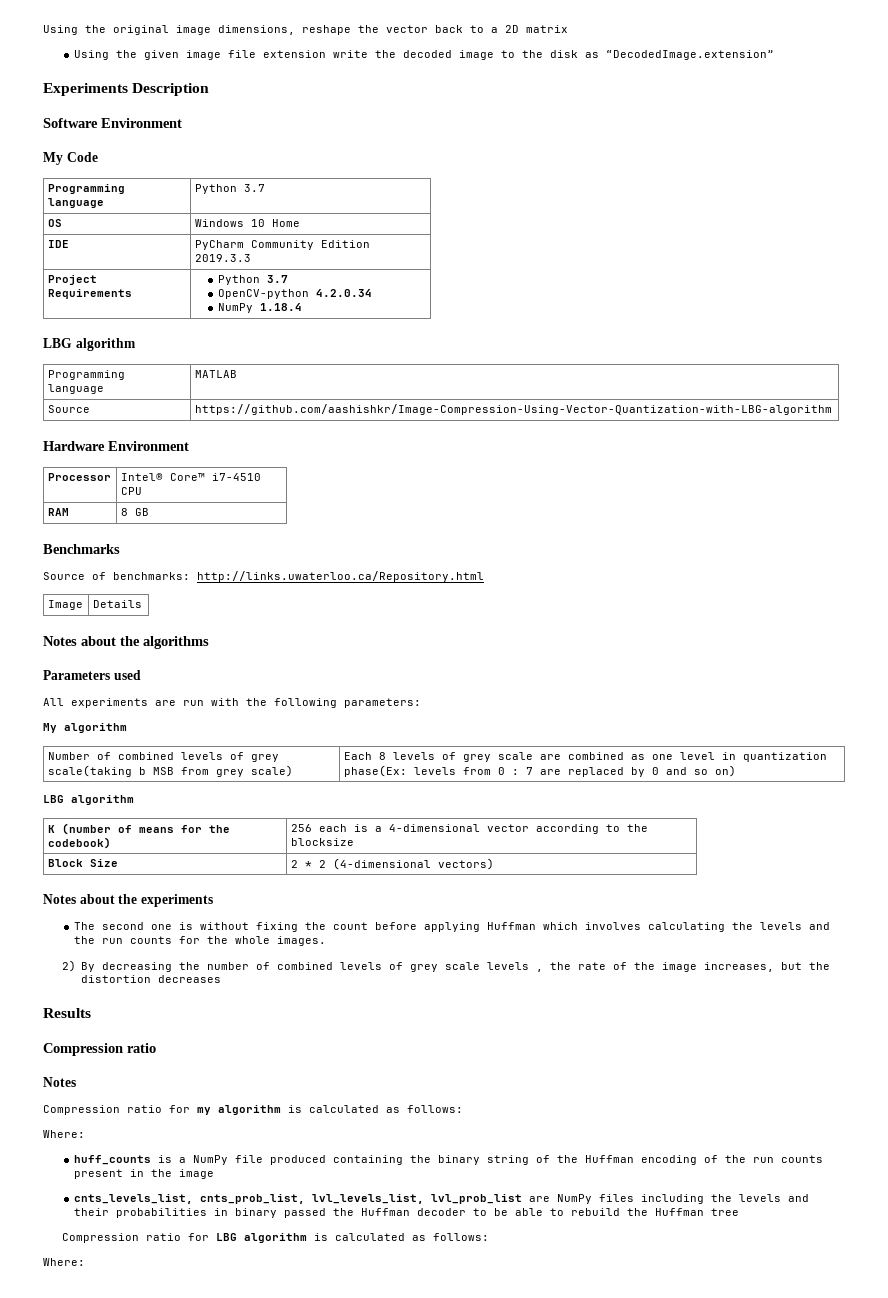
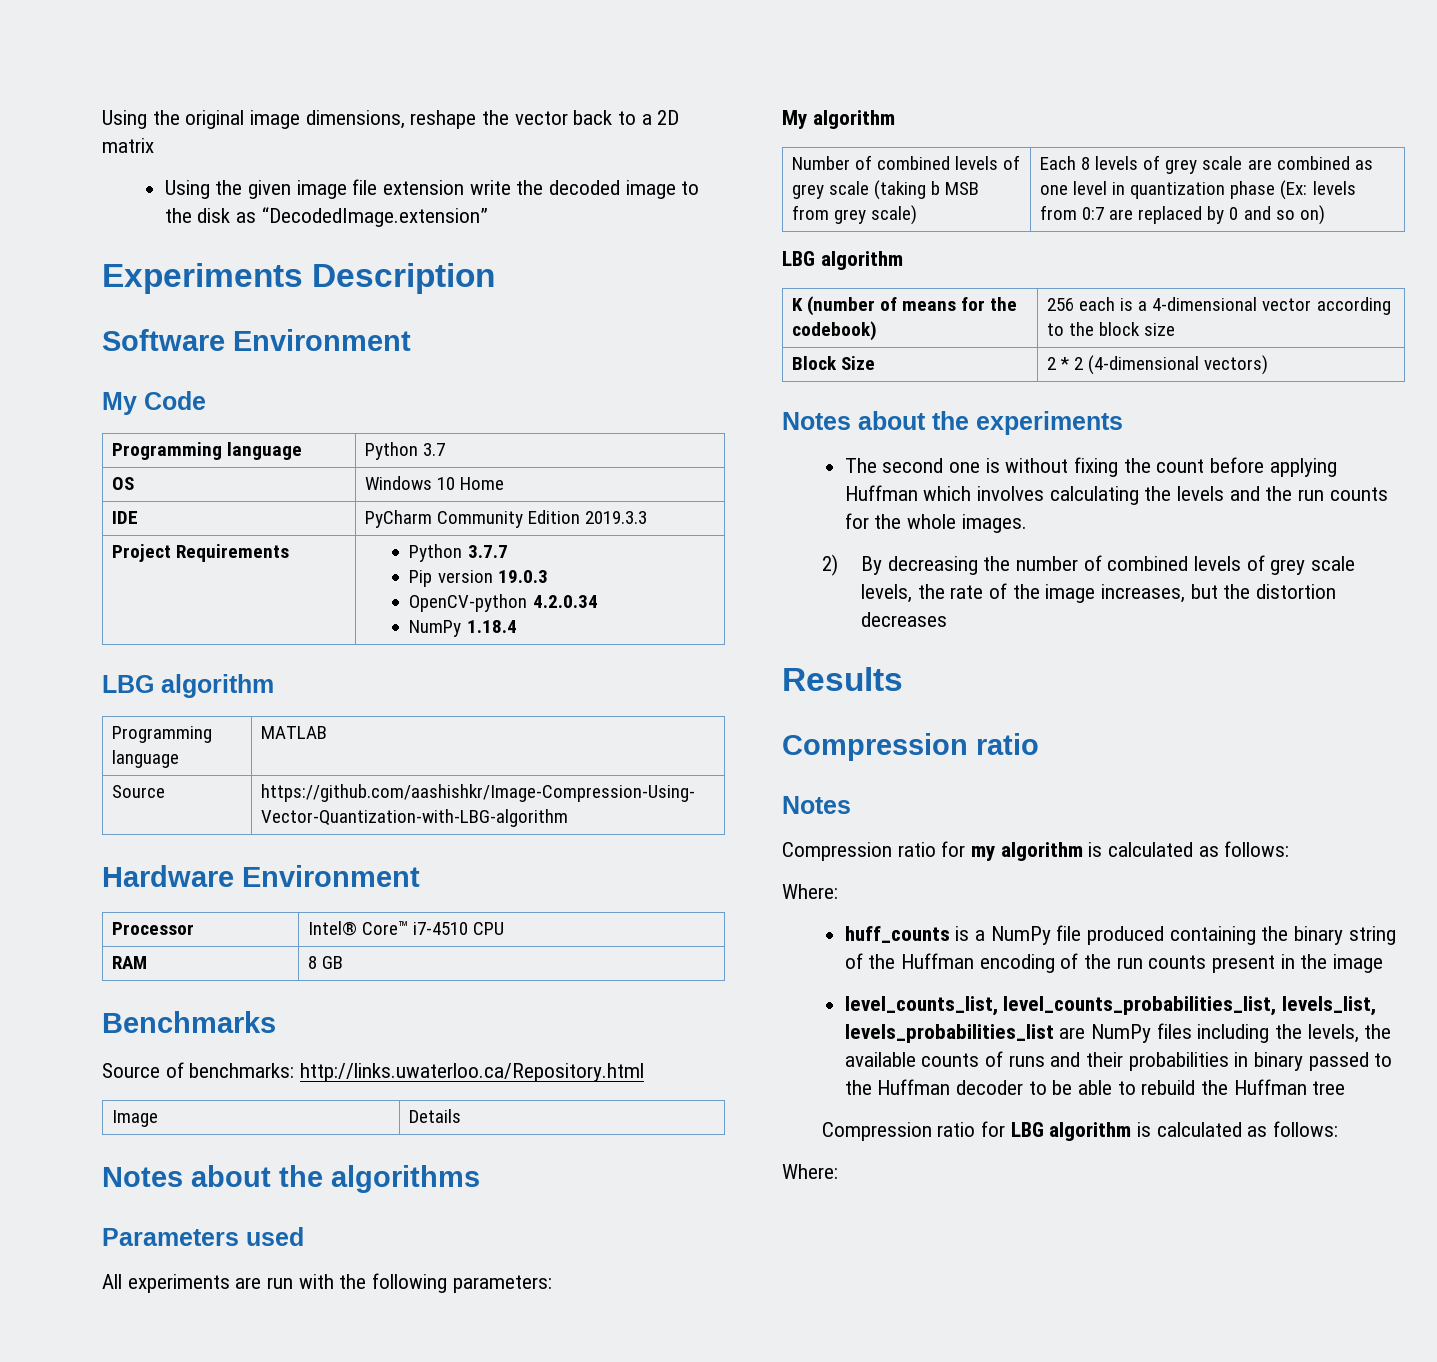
- Project Requirements | Python 3.7
+ Project Requirements | Python 3.7.7
+ Pip version 19.0.3
- Number of combined levels of grey scale(taking b MSB from grey scale) | Each 8 levels of grey scale are combined as one level in quantization phase(Ex: levels from 0 : 7 are replaced by 0 and so on)
+ Number of combined levels of grey scale (taking b MSB from grey scale) | Each 8 levels of grey scale are combined as one level in quantization phase (Ex: levels from 0:7 are replaced by 0 and so on)
- K (number of means for the codebook) | 256 each is a 4-dimensional vector according to the blocksize
+ K (number of means for the codebook) | 256 each is a 4-dimensional vector according to the block size
- 2) By decreasing the number of combined levels of grey scale levels , the rate of the image increases, but the distortion decreases
+ 2) By decreasing the number of combined levels of grey scale levels, the rate of the image increases, but the distortion decreases
- cnts_levels_list, cnts_prob_list, lvl_levels_list, lvl_prob_list are NumPy files including the levels and their probabilities in binary passed the Huffman decoder to be able to rebuild the Huffman tree
+ level_counts_list, level_counts_probabilities_list, levels_list, levels_probabilities_list are NumPy files including the levels, the available counts of runs and their probabilities in binary passed to the Huffman decoder to be able to rebuild the Huffman tree

